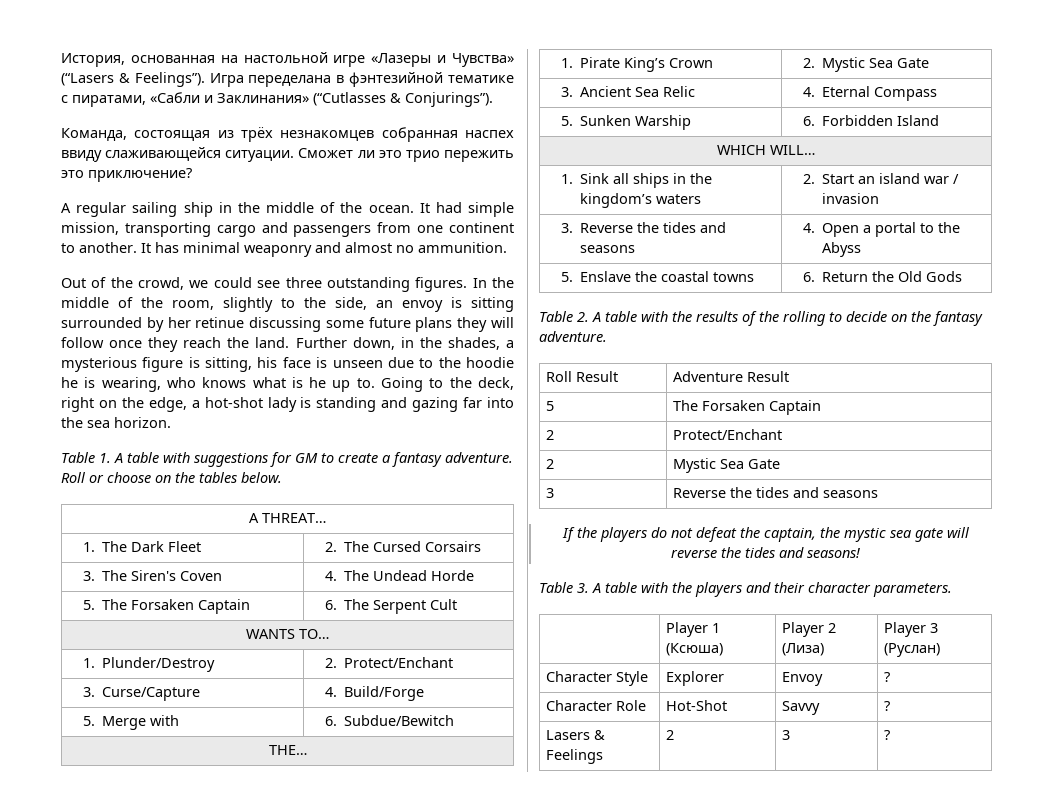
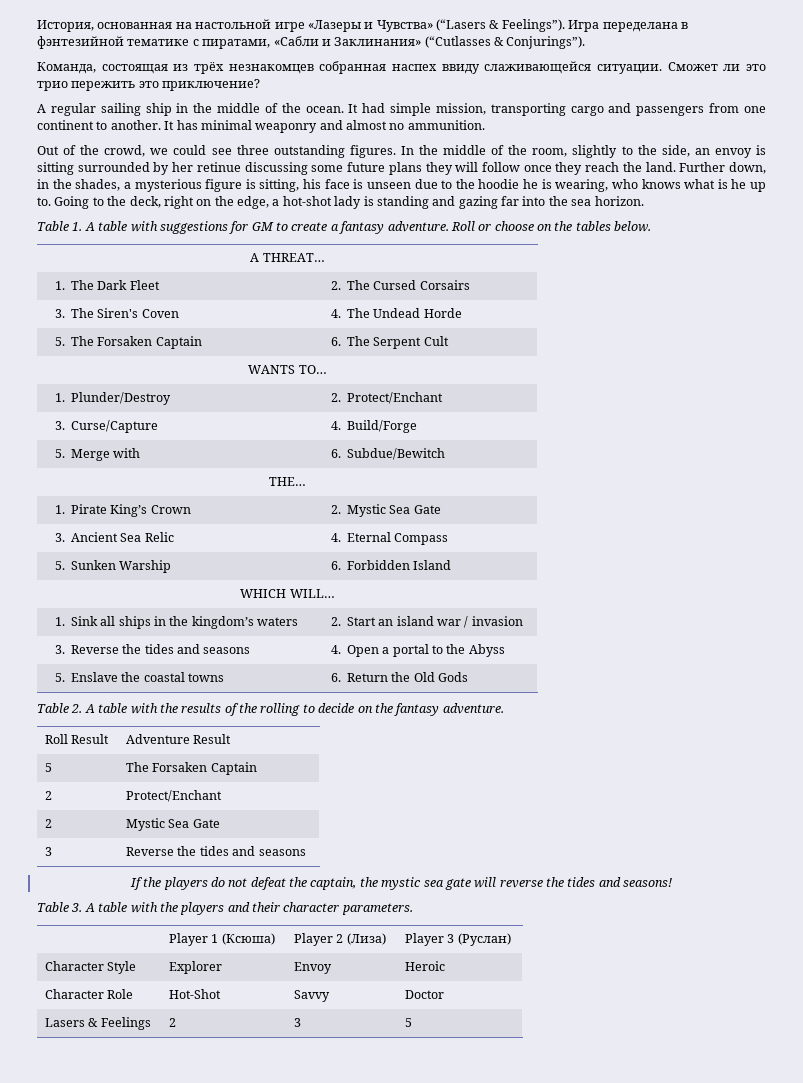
- Character Style | Explorer | Envoy | ?
+ Character Style | Explorer | Envoy | Heroic
- Character Role | Hot-Shot | Savvy | ?
+ Character Role | Hot-Shot | Savvy | Doctor
- Lasers & Feelings | 2 | 3 | ?
+ Lasers & Feelings | 2 | 3 | 5

